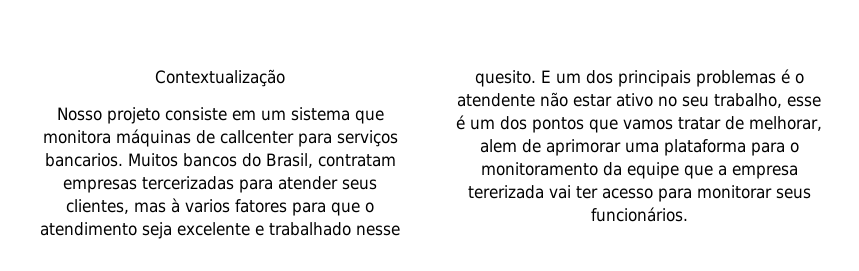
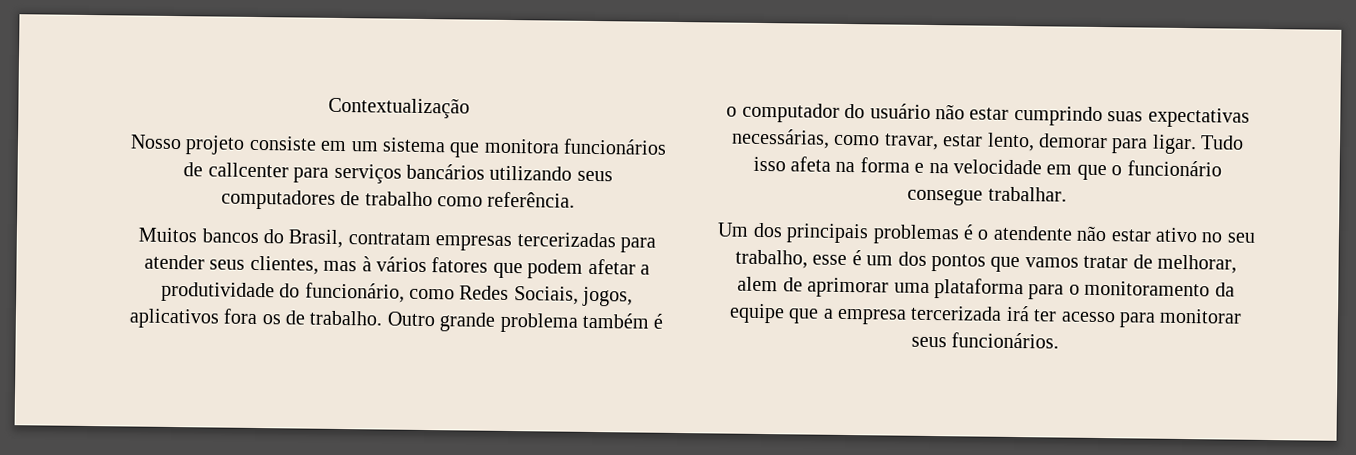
- Nosso projeto consiste em um sistema que monitora máquinas de callcenter para serviços bancarios. Muitos bancos do Brasil, contratam empresas tercerizadas para atender seus clientes, mas à varios fatores para que o atendimento seja excelente e trabalhado nesse quesito. E um dos principais problemas é o atendente não estar ativo no seu trabalho, esse é um dos pontos que vamos tratar de melhorar, alem de aprimorar uma plataforma para o monitoramento da equipe que a empresa tererizada vai ter acesso para monitorar seus funcionários.
+ Nosso projeto consiste em um sistema que monitora funcionários de callcenter para serviços bancários utilizando seus computadores de trabalho como referência.
+ Muitos bancos do Brasil, contratam empresas tercerizadas para atender seus clientes, mas à vários fatores que podem afetar a produtividade do funcionário, como Redes Sociais, jogos, aplicativos fora os de trabalho. Outro grande problema também é o computador do usuário não estar cumprindo suas expectativas necessárias, como travar, estar lento, demorar para ligar. Tudo isso afeta na forma e na velocidade em que o funcionário consegue trabalhar.
+ Um dos principais problemas é o atendente não estar ativo no seu trabalho, esse é um dos pontos que vamos tratar de melhorar, alem de aprimorar uma plataforma para o monitoramento da equipe que a empresa tercerizada irá ter acesso para monitorar seus funcionários.

